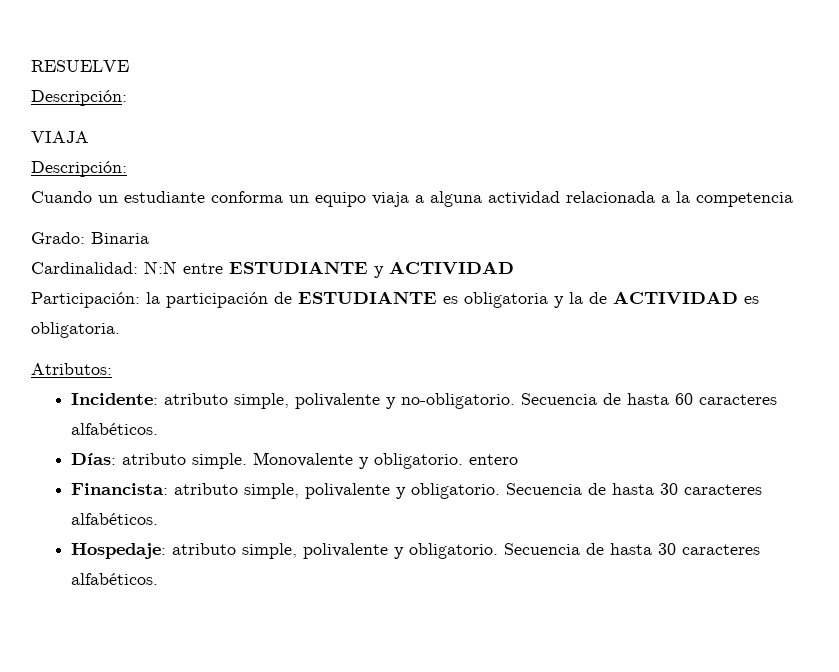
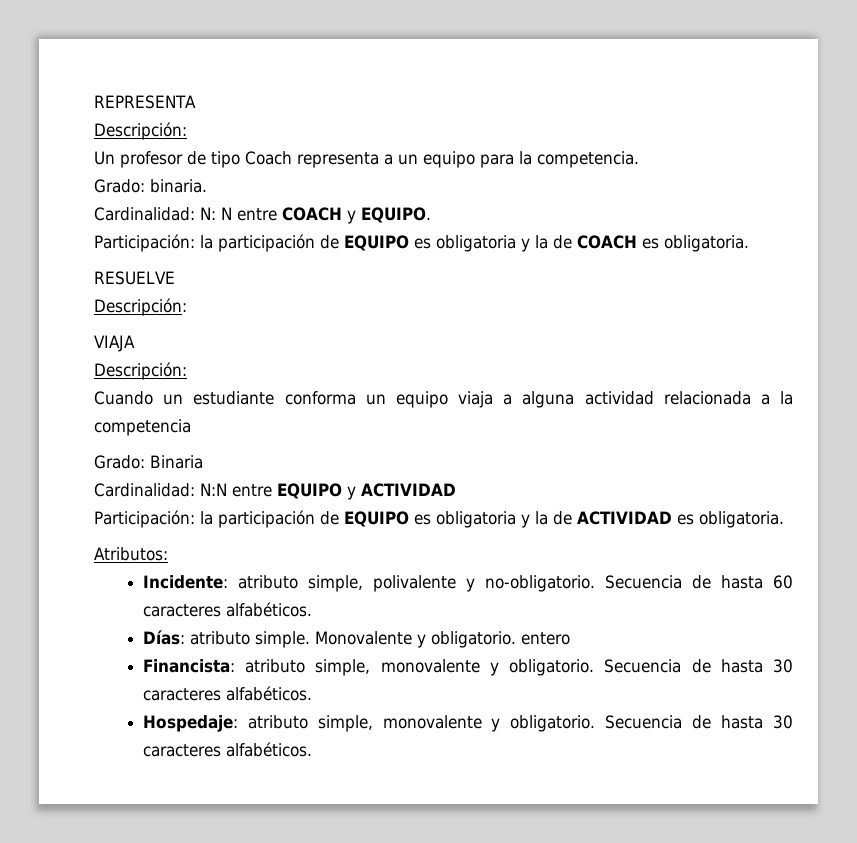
+ REPRESENTA
+ Descripción:
+ Un profesor de tipo Coach representa a un equipo para la competencia.
+ Grado: binaria.
+ Cardinalidad: N: N entre COACH y EQUIPO.
+ Participación: la participación de EQUIPO es obligatoria y la de COACH es obligatoria.
- Cardinalidad: N:N entre ESTUDIANTE y ACTIVIDAD
+ Cardinalidad: N:N entre EQUIPO y ACTIVIDAD
- Participación: la participación de ESTUDIANTE es obligatoria y la de ACTIVIDAD es obligatoria.
+ Participación: la participación de EQUIPO es obligatoria y la de ACTIVIDAD es obligatoria.
- Financista: atributo simple, polivalente y obligatorio.
+ Financista: atributo simple, monovalente y obligatorio.
- Hospedaje: atributo simple, polivalente y obligatorio.
+ Hospedaje: atributo simple, monovalente y obligatorio.

